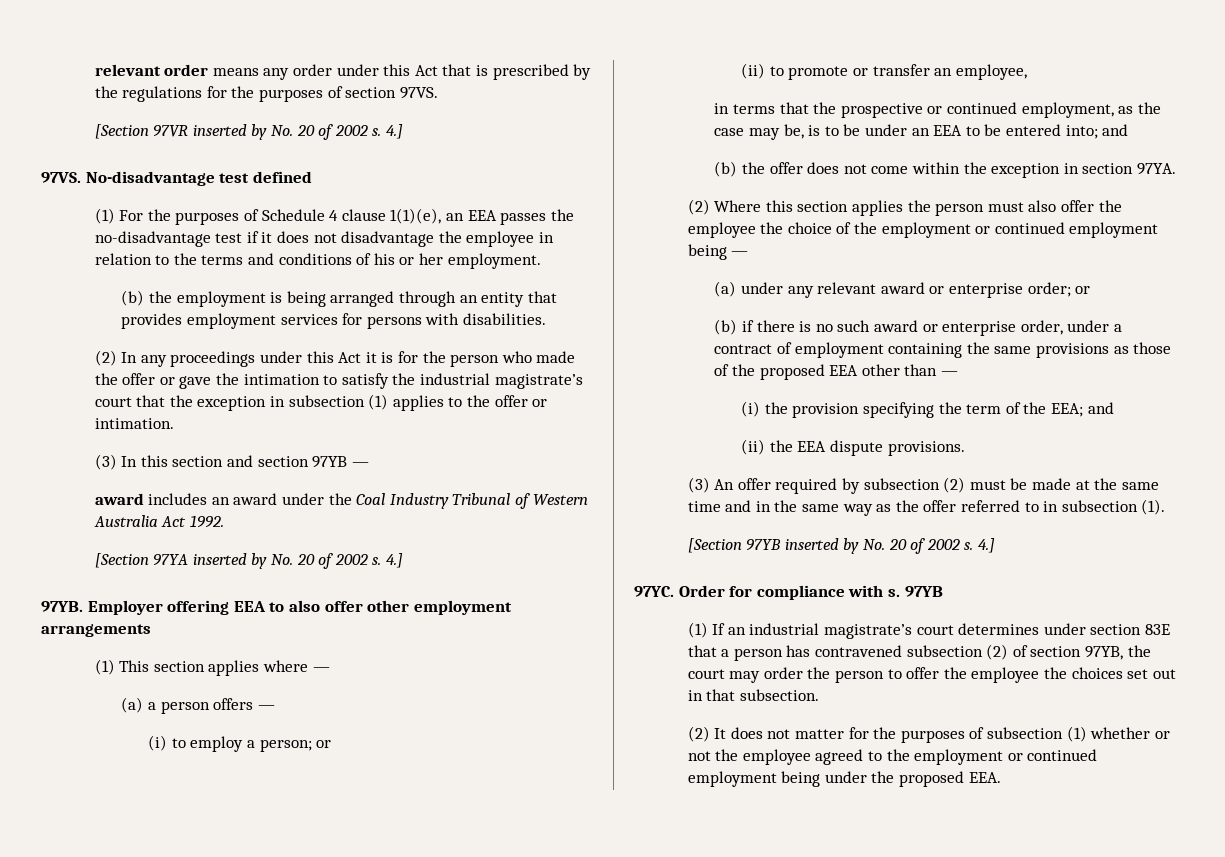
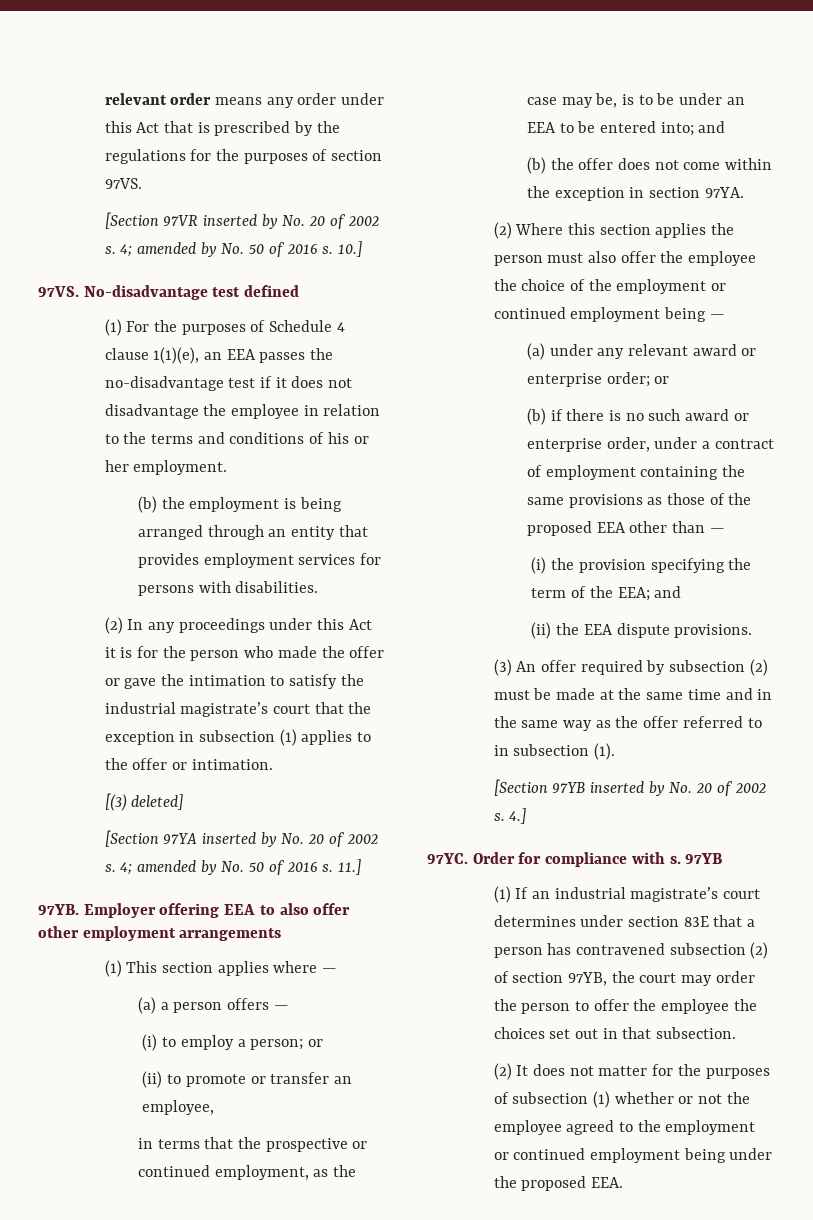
- [Section 97VR inserted by No. 20 of 2002 s. 4.]
+ [Section 97VR inserted by No. 20 of 2002 s. 4; amended by No. 50 of 2016 s. 10.]
- (3) In this section and section 97YB —
- award includes an award under the Coal Industry Tribunal of Western Australia Act 1992.
+ [(3) deleted]
- [Section 97YA inserted by No. 20 of 2002 s. 4.]
+ [Section 97YA inserted by No. 20 of 2002 s. 4; amended by No. 50 of 2016 s. 11.]

